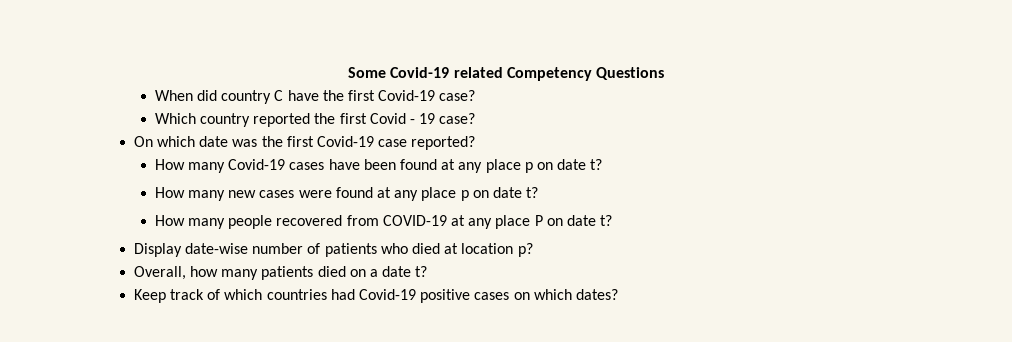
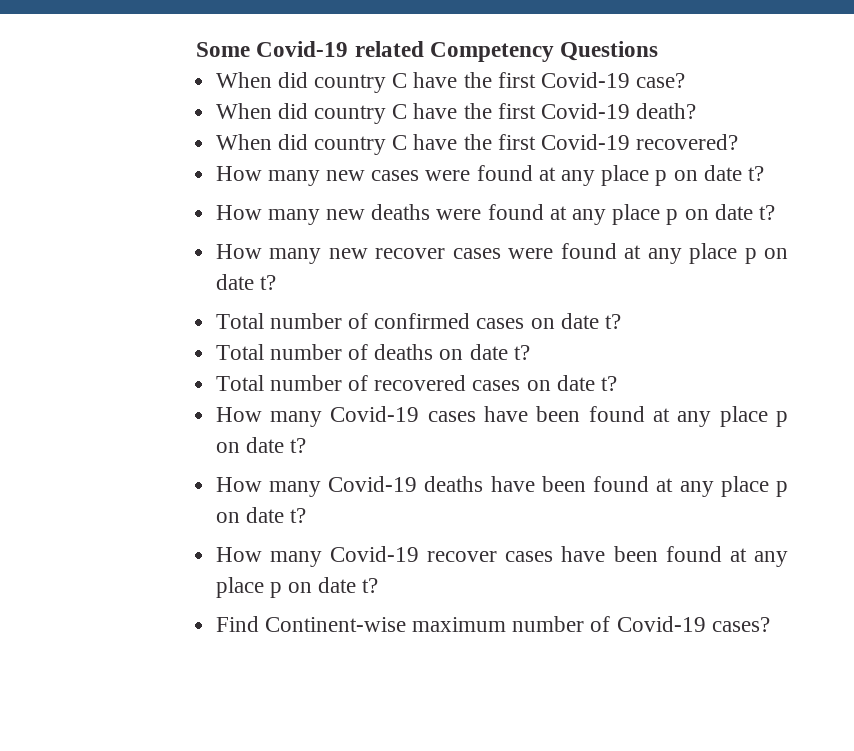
- Which country reported the first Covid - 19 case?
- On which date was the first Covid-19 case reported?
+ When did country C have the first Covid-19 death?
+ When did country C have the first Covid-19 recovered?
+ How many new cases were found at any place p on date t?
+ How many new deaths were found at any place p on date t?
+ How many new recover cases were found at any place p on date t?
+ Total number of confirmed cases on date t?
+ Total number of deaths on date t?
+ Total number of recovered cases on date t?
- How many new cases were found at any place p on date t?
+ How many Covid-19 deaths have been found at any place p on date t?
- How many people recovered from COVID-19 at any place P on date t?
- Display date-wise number of patients who died at location p?
- Overall, how many patients died on a date t?
- Keep track of which countries had Covid-19 positive cases on which dates?
+ How many Covid-19 recover cases have been found at any place p on date t?
+ Find Continent-wise maximum number of Covid-19 cases?

